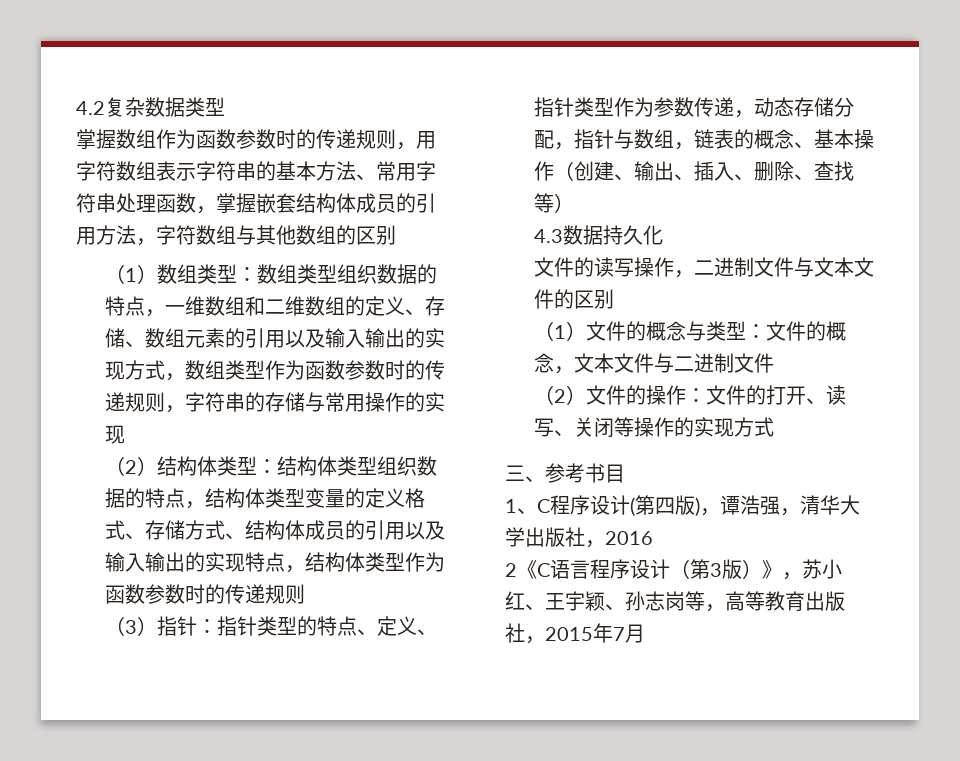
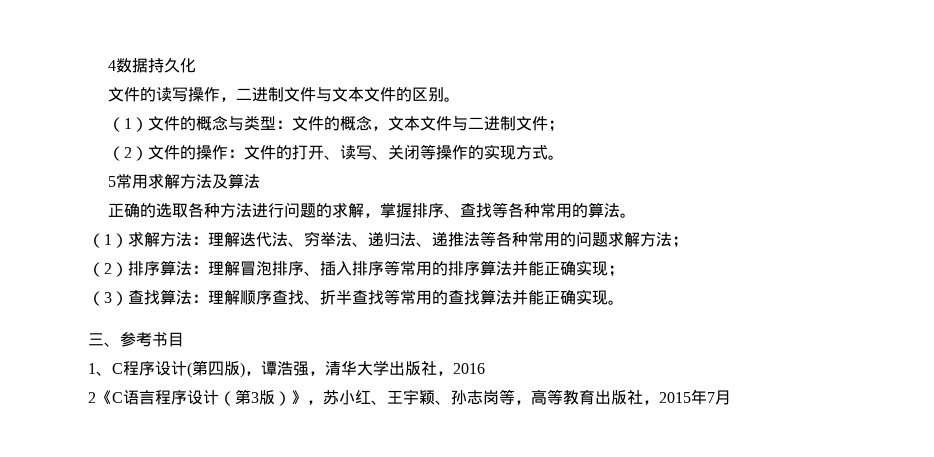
- 4.2复杂数据类型
- 掌握数组作为函数参数时的传递规则，用字符数组表示字符串的基本方法、常用字符串处理函数，掌握嵌套结构体成员的引用方法，字符数组与其他数组的区别
- （1）数组类型：数组类型组织数据的特点，一维数组和二维数组的定义、存储、数组元素的引用以及输入输出的实现方式，数组类型作为函数参数时的传递规则，字符串的存储与常用操作的实现
- （2）结构体类型：结构体类型组织数据的特点，结构体类型变量的定义格式、存储方式、结构体成员的引用以及输入输出的实现特点，结构体类型作为函数参数时的传递规则
- （3）指针：指针类型的特点、定义、指针类型作为参数传递，动态存储分配，指针与数组，链表的概念、基本操作（创建、输出、插入、删除、查找等）
- 4.3数据持久化
+ 4数据持久化
- 文件的读写操作，二进制文件与文本文件的区别
+ 文件的读写操作，二进制文件与文本文件的区别。
- （1）文件的概念与类型：文件的概念，文本文件与二进制文件
+ （1）文件的概念与类型：文件的概念，文本文件与二进制文件；
- （2）文件的操作：文件的打开、读写、关闭等操作的实现方式
+ （2）文件的操作：文件的打开、读写、关闭等操作的实现方式。
+ 5常用求解方法及算法
+ 正确的选取各种方法进行问题的求解，掌握排序、查找等各种常用的算法。
+ （1）求解方法：理解迭代法、穷举法、递归法、递推法等各种常用的问题求解方法；
+ （2）排序算法：理解冒泡排序、插入排序等常用的排序算法并能正确实现；
+ （3）查找算法：理解顺序查找、折半查找等常用的查找算法并能正确实现。

